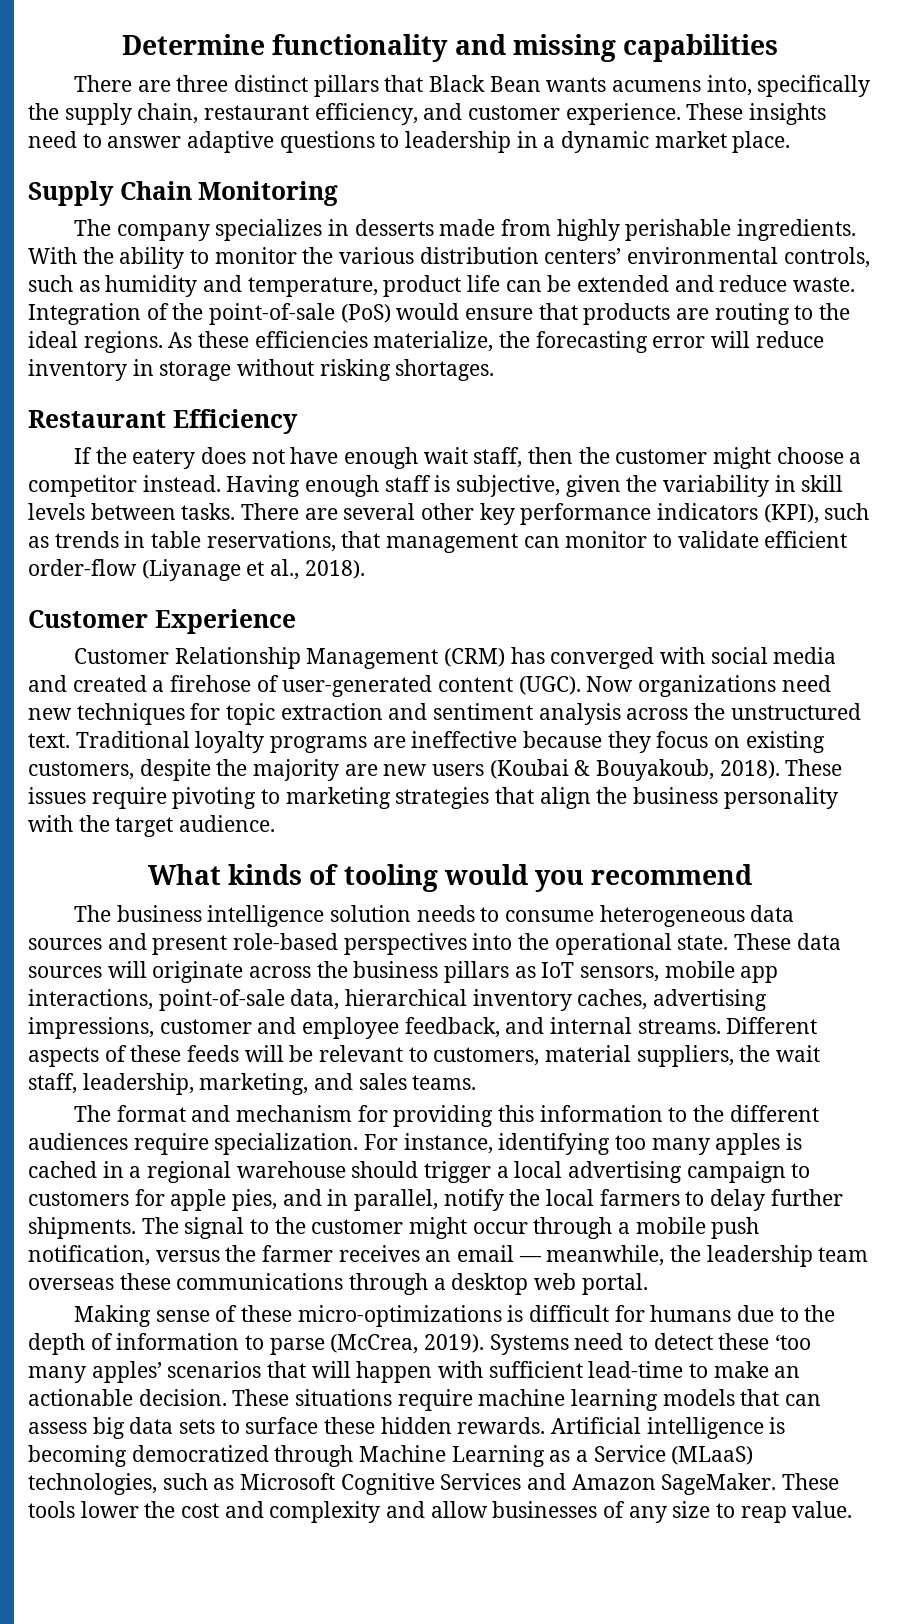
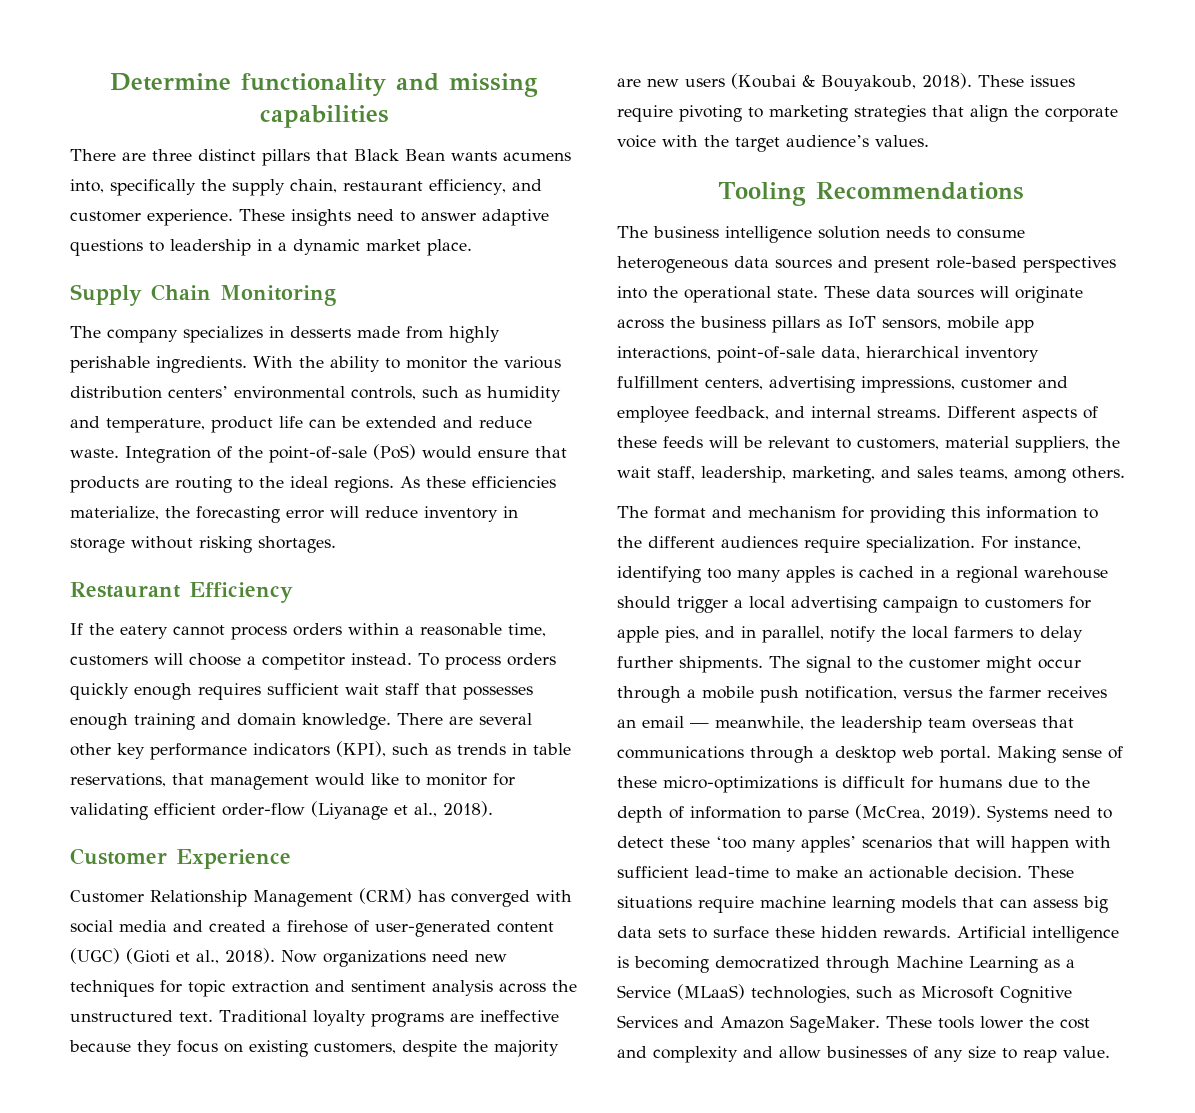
- If the eatery does not have enough wait staff, then the customer might choose a competitor instead. Having enough staff is subjective, given the variability in skill levels between tasks.
+ If the eatery cannot process orders within a reasonable time, customers will choose a competitor instead. To process orders quickly enough requires sufficient wait staff that possesses enough training and domain knowledge.
- There are several other key performance indicators (KPI), such as trends in table reservations, that management can monitor to validate efficient order-flow (Liyanage et al., 2018).
+ There are several other key performance indicators (KPI), such as trends in table reservations, that management would like to monitor for validating efficient order-flow (Liyanage et al., 2018).
- Customer Relationship Management (CRM) has converged with social media and created a firehose of user-generated content (UGC).
+ Customer Relationship Management (CRM) has converged with social media and created a firehose of user-generated content (UGC) (Gioti et al., 2018).
- These issues require pivoting to marketing strategies that align the business personality with the target audience.
- What kinds of tooling would you recommend
+ These issues require pivoting to marketing strategies that align the corporate voice with the target audience’s values.
+ Tooling Recommendations
- These data sources will originate across the business pillars as IoT sensors, mobile app interactions, point-of-sale data, hierarchical inventory caches, advertising impressions, customer and employee feedback, and internal streams.
+ These data sources will originate across the business pillars as IoT sensors, mobile app interactions, point-of-sale data, hierarchical inventory fulfillment centers, advertising impressions, customer and employee feedback, and internal streams.
- Different aspects of these feeds will be relevant to customers, material suppliers, the wait staff, leadership, marketing, and sales teams.
+ Different aspects of these feeds will be relevant to customers, material suppliers, the wait staff, leadership, marketing, and sales teams, among others.
- The signal to the customer might occur through a mobile push notification, versus the farmer receives an email — meanwhile, the leadership team overseas these communications through a desktop web portal.
- Making sense of these micro-optimizations is difficult for humans due to the depth of information to parse (McCrea, 2019).
+ The signal to the customer might occur through a mobile push notification, versus the farmer receives an email — meanwhile, the leadership team overseas that communications through a desktop web portal. Making sense of these micro-optimizations is difficult for humans due to the depth of information to parse (McCrea, 2019).

